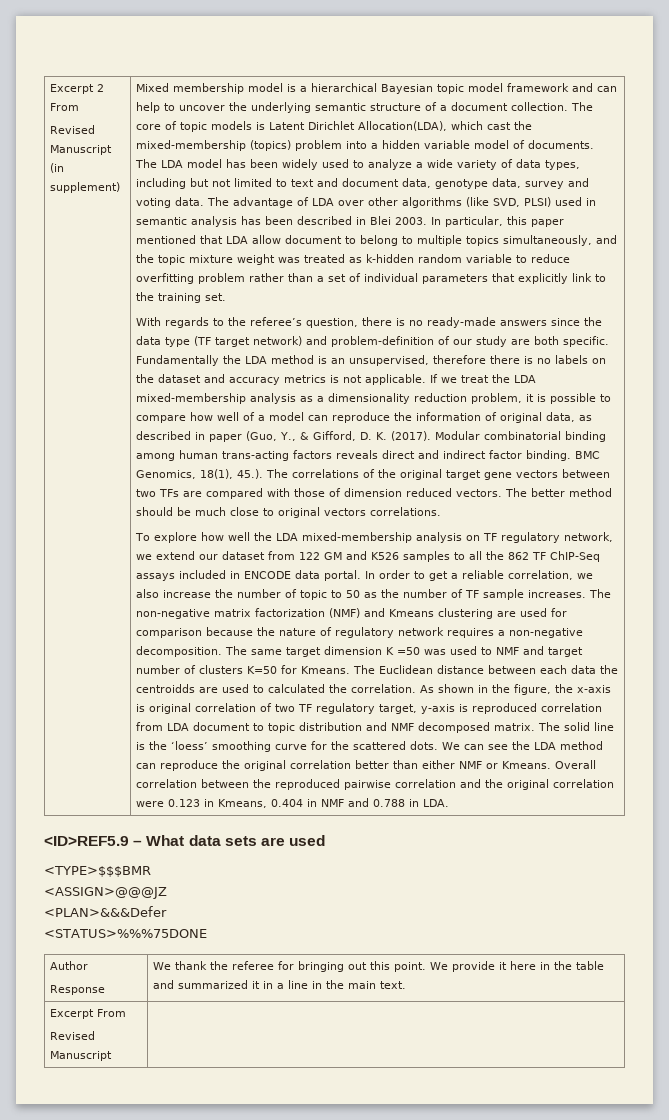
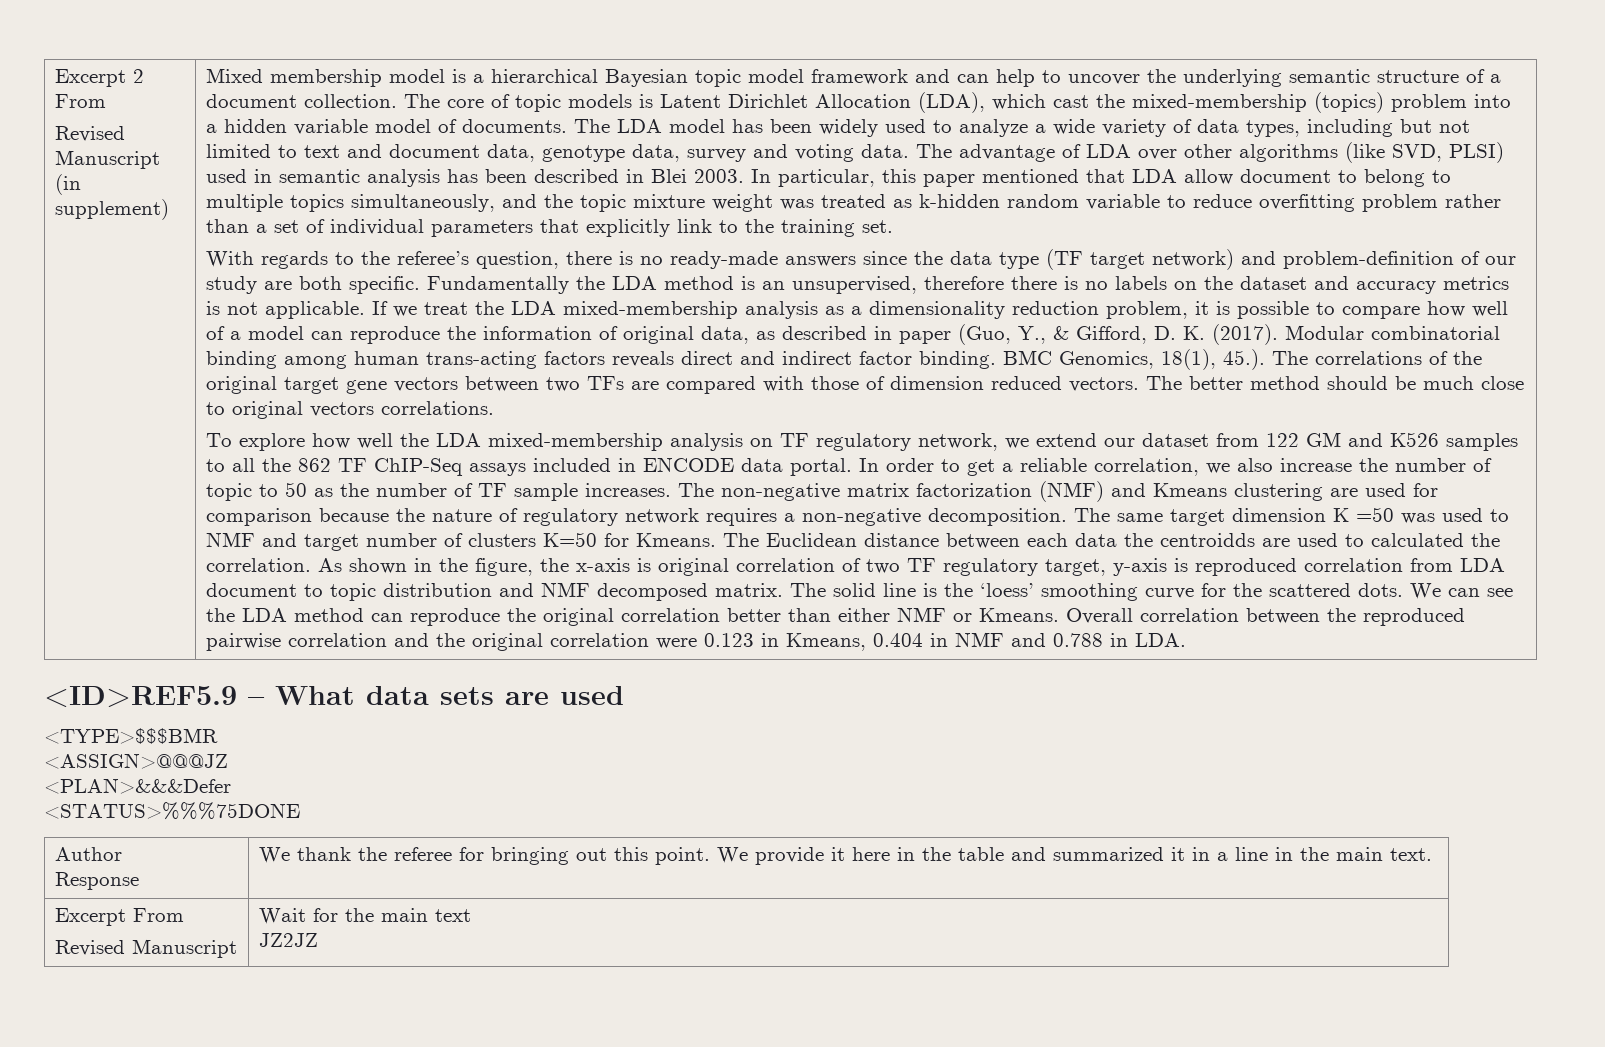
- The core of topic models is Latent Dirichlet Allocation(LDA), which cast the mixed-membership (topics) problem into a hidden variable model of documents.
+ The core of topic models is Latent Dirichlet Allocation (LDA), which cast the mixed-membership (topics) problem into a hidden variable model of documents.
  Excerpt From
- Revised Manuscript |
+ Revised Manuscript | Wait for the main text
+ JZ2JZ

